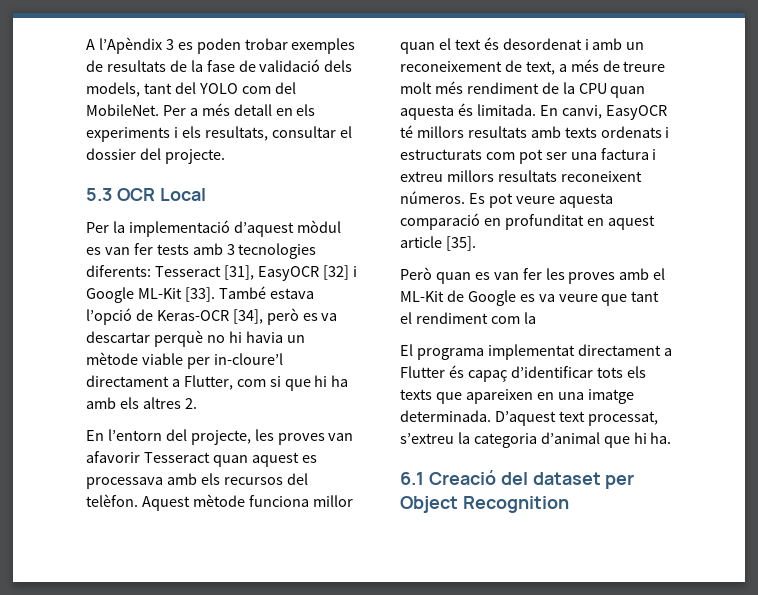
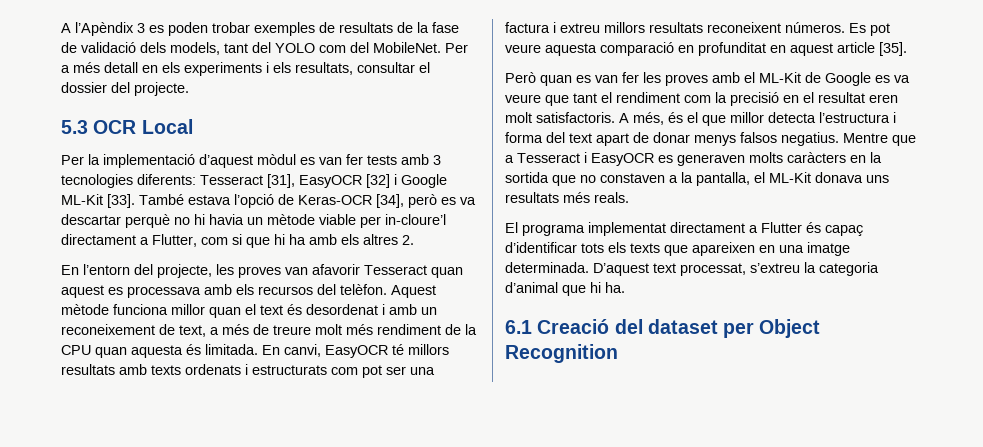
- Però quan es van fer les proves amb el ML-Kit de Google es va veure que tant el rendiment com la
+ Però quan es van fer les proves amb el ML-Kit de Google es va veure que tant el rendiment com la precisió en el resultat eren molt satisfactoris. A més, és el que millor detecta l’estructura i forma del text apart de donar menys falsos negatius. Mentre que a Tesseract i EasyOCR es generaven molts caràcters en la sortida que no constaven a la pantalla, el ML-Kit donava uns resultats més reals.

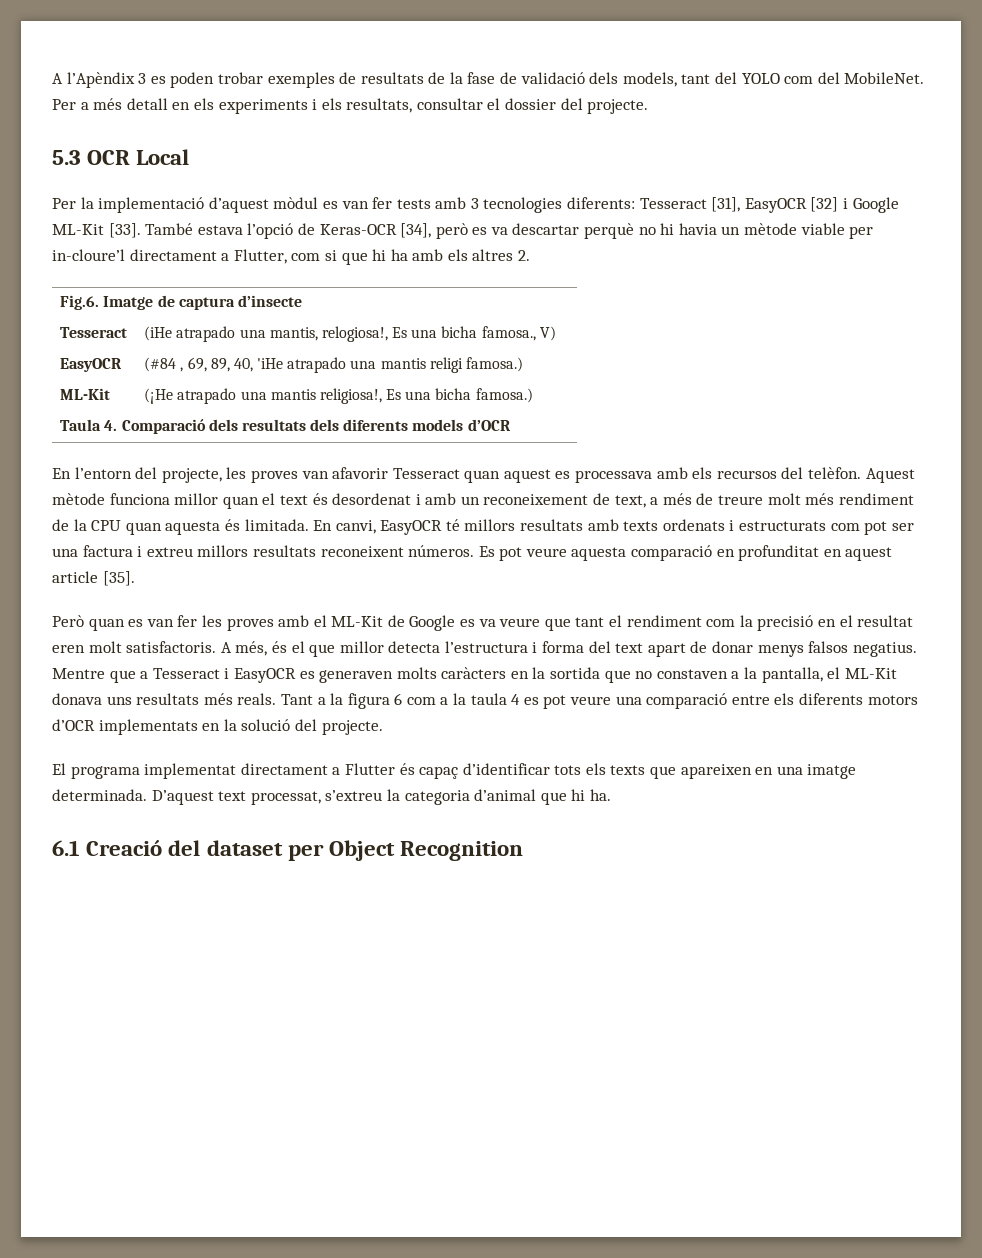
+ Fig.6. Imatge de captura d’insecte
+ Tesseract | (iHe atrapado una mantis, relogiosa!, Es una bicha famosa., V)
+ EasyOCR | (#84 , 69, 89, 40, 'iHe atrapado una mantis religi famosa.)
+ ML-Kit | (¡He atrapado una mantis religiosa!, Es una bicha famosa.)
+ Taula 4. Comparació dels resultats dels diferents models d’OCR
+ Tant a la figura 6 com a la taula 4 es pot veure una comparació entre els diferents motors d’OCR implementats en la solució del projecte.

